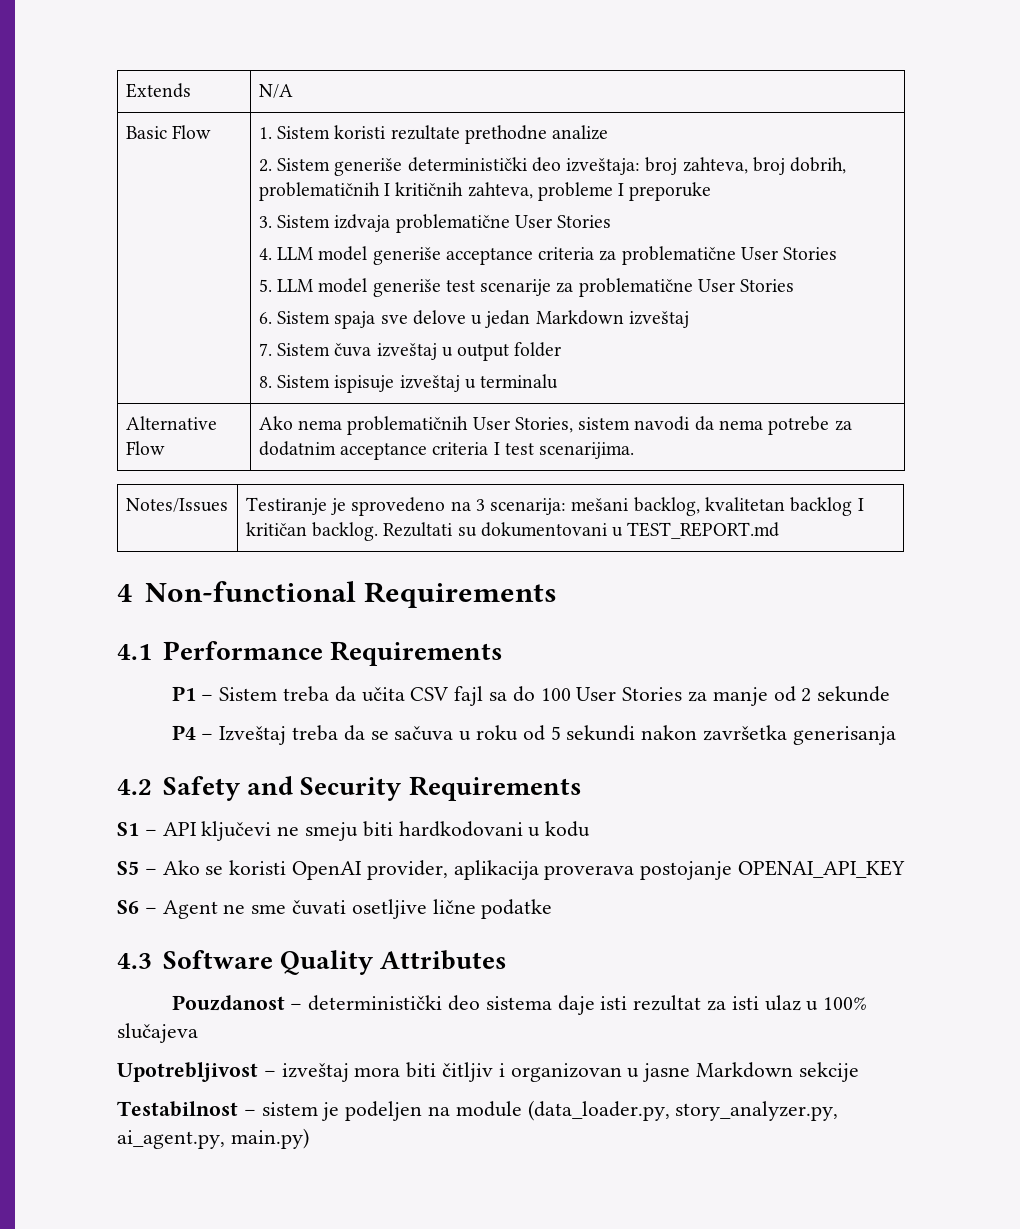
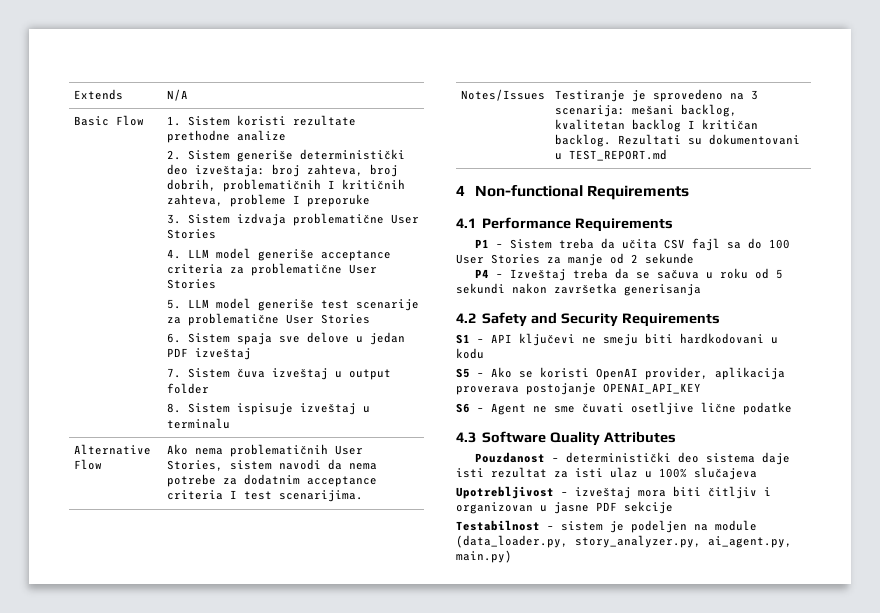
- 6. Sistem spaja sve delove u jedan Markdown izveštaj
+ 6. Sistem spaja sve delove u jedan PDF izveštaj
- Upotrebljivost – izveštaj mora biti čitljiv i organizovan u jasne Markdown sekcije
+ Upotrebljivost – izveštaj mora biti čitljiv i organizovan u jasne PDF sekcije

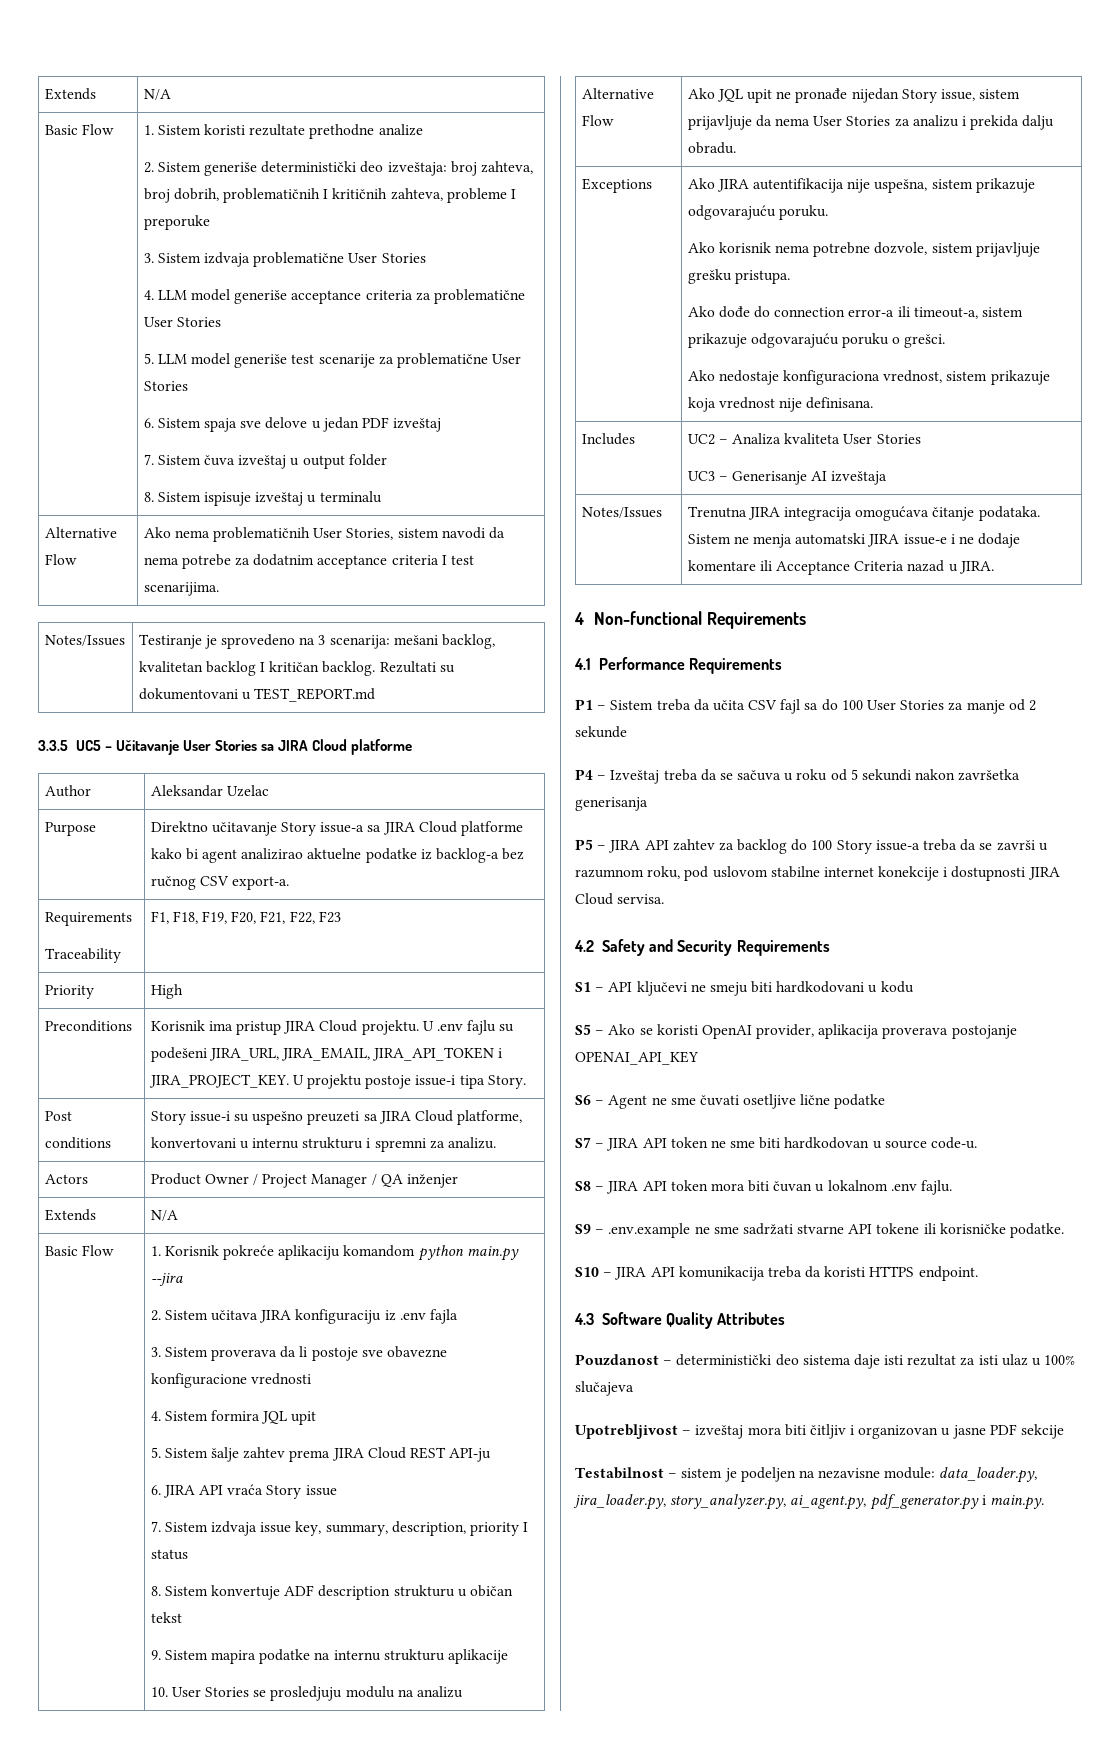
+ 3.3.5 UC5 – Učitavanje User Stories sa JIRA Cloud platforme
+ Author | Aleksandar Uzelac
+ Purpose | Direktno učitavanje Story issue-a sa JIRA Cloud platforme kako bi agent analizirao aktuelne podatke iz backlog-a bez ručnog CSV export-a.
+ Requirements
+ Traceability | F1, F18, F19, F20, F21, F22, F23
+ Priority | High
+ Preconditions | Korisnik ima pristup JIRA Cloud projektu. U .env fajlu su podešeni JIRA_URL, JIRA_EMAIL, JIRA_API_TOKEN i JIRA_PROJECT_KEY. U projektu postoje issue-i tipa Story.
+ Post conditions | Story issue-i su uspešno preuzeti sa JIRA Cloud platforme, konvertovani u internu strukturu i spremni za analizu.
+ Actors | Product Owner / Project Manager / QA inženjer
+ Extends | N/A
+ Basic Flow | 1. Korisnik pokreće aplikaciju komandom python main.py --jira
+ 2. Sistem učitava JIRA konfiguraciju iz .env fajla
+ 3. Sistem proverava da li postoje sve obavezne konfiguracione vrednosti
+ 4. Sistem formira JQL upit
+ 5. Sistem šalje zahtev prema JIRA Cloud REST API-ju
+ 6. JIRA API vraća Story issue
+ 7. Sistem izdvaja issue key, summary, description, priority I status
+ 8. Sistem konvertuje ADF description strukturu u običan tekst
+ 9. Sistem mapira podatke na internu strukturu aplikacije
+ 10. User Stories se prosledjuju modulu na analizu
+ Alternative Flow | Ako JQL upit ne pronađe nijedan Story issue, sistem prijavljuje da nema User Stories za analizu i prekida dalju obradu.
+ Exceptions | Ako JIRA autentifikacija nije uspešna, sistem prikazuje odgovarajuću poruku.
+ Ako korisnik nema potrebne dozvole, sistem prijavljuje grešku pristupa.
+ Ako dođe do connection error-a ili timeout-a, sistem prikazuje odgovarajuću poruku o grešci.
+ Ako nedostaje konfiguraciona vrednost, sistem prikazuje koja vrednost nije definisana.
+ Includes | UC2 – Analiza kvaliteta User Stories
+ UC3 – Generisanje AI izveštaja
+ Notes/Issues | Trenutna JIRA integracija omogućava čitanje podataka. Sistem ne menja automatski JIRA issue-e i ne dodaje komentare ili Acceptance Criteria nazad u JIRA.
+ P5 – JIRA API zahtev za backlog do 100 Story issue-a treba da se završi u razumnom roku, pod uslovom stabilne internet konekcije i dostupnosti JIRA Cloud servisa.
+ S7 – JIRA API token ne sme biti hardkodovan u source code-u.
+ S8 – JIRA API token mora biti čuvan u lokalnom .env fajlu.
+ S9 – .env.example ne sme sadržati stvarne API tokene ili korisničke podatke.
+ S10 – JIRA API komunikacija treba da koristi HTTPS endpoint.
- Testabilnost – sistem je podeljen na module (data_loader.py, story_analyzer.py, ai_agent.py, main.py)
+ Testabilnost – sistem je podeljen na nezavisne module: data_loader.py, jira_loader.py, story_analyzer.py, ai_agent.py, pdf_generator.py i main.py.

